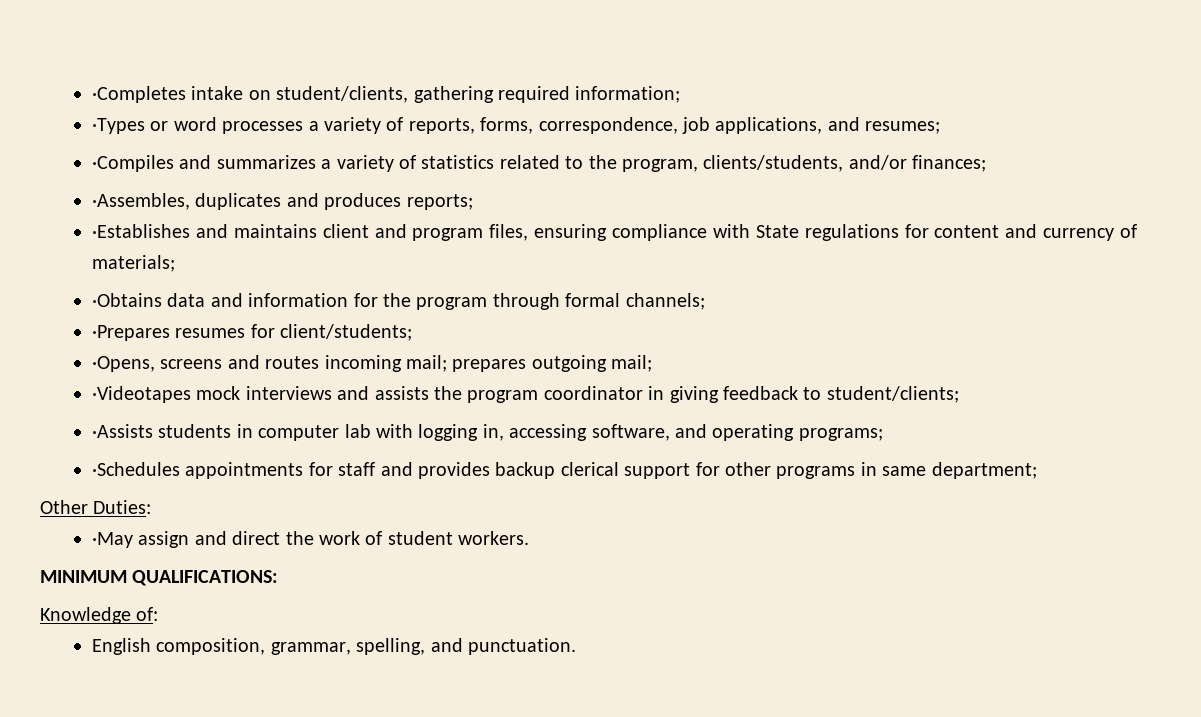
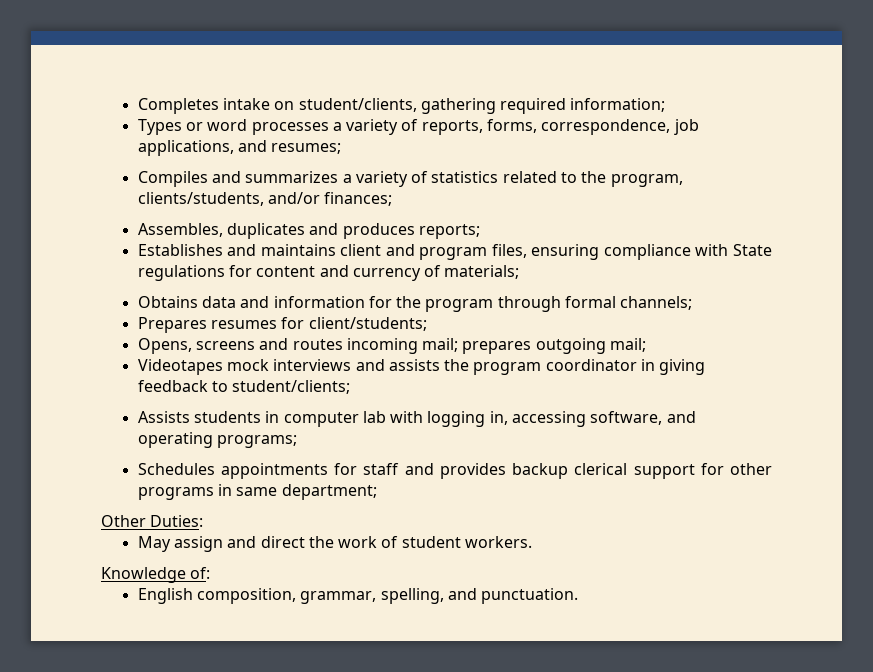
- ·Completes intake on student/clients, gathering required information;
+ Completes intake on student/clients, gathering required information;
- ·Types or word processes a variety of reports, forms, correspondence, job applications, and resumes;
+ Types or word processes a variety of reports, forms, correspondence, job applications, and resumes;
- ·Compiles and summarizes a variety of statistics related to the program, clients/students, and/or finances;
+ Compiles and summarizes a variety of statistics related to the program, clients/students, and/or finances;
- ·Assembles, duplicates and produces reports;
+ Assembles, duplicates and produces reports;
- ·Establishes and maintains client and program files, ensuring compliance with State regulations for content and currency of materials;
+ Establishes and maintains client and program files, ensuring compliance with State regulations for content and currency of materials;
- ·Obtains data and information for the program through formal channels;
+ Obtains data and information for the program through formal channels;
- ·Prepares resumes for client/students;
+ Prepares resumes for client/students;
- ·Opens, screens and routes incoming mail; prepares outgoing mail;
+ Opens, screens and routes incoming mail; prepares outgoing mail;
- ·Videotapes mock interviews and assists the program coordinator in giving feedback to student/clients;
+ Videotapes mock interviews and assists the program coordinator in giving feedback to student/clients;
- ·Assists students in computer lab with logging in, accessing software, and operating programs;
+ Assists students in computer lab with logging in, accessing software, and operating programs;
- ·Schedules appointments for staff and provides backup clerical support for other programs in same department;
+ Schedules appointments for staff and provides backup clerical support for other programs in same department;
- ·May assign and direct the work of student workers.
+ May assign and direct the work of student workers.
- MINIMUM QUALIFICATIONS:

